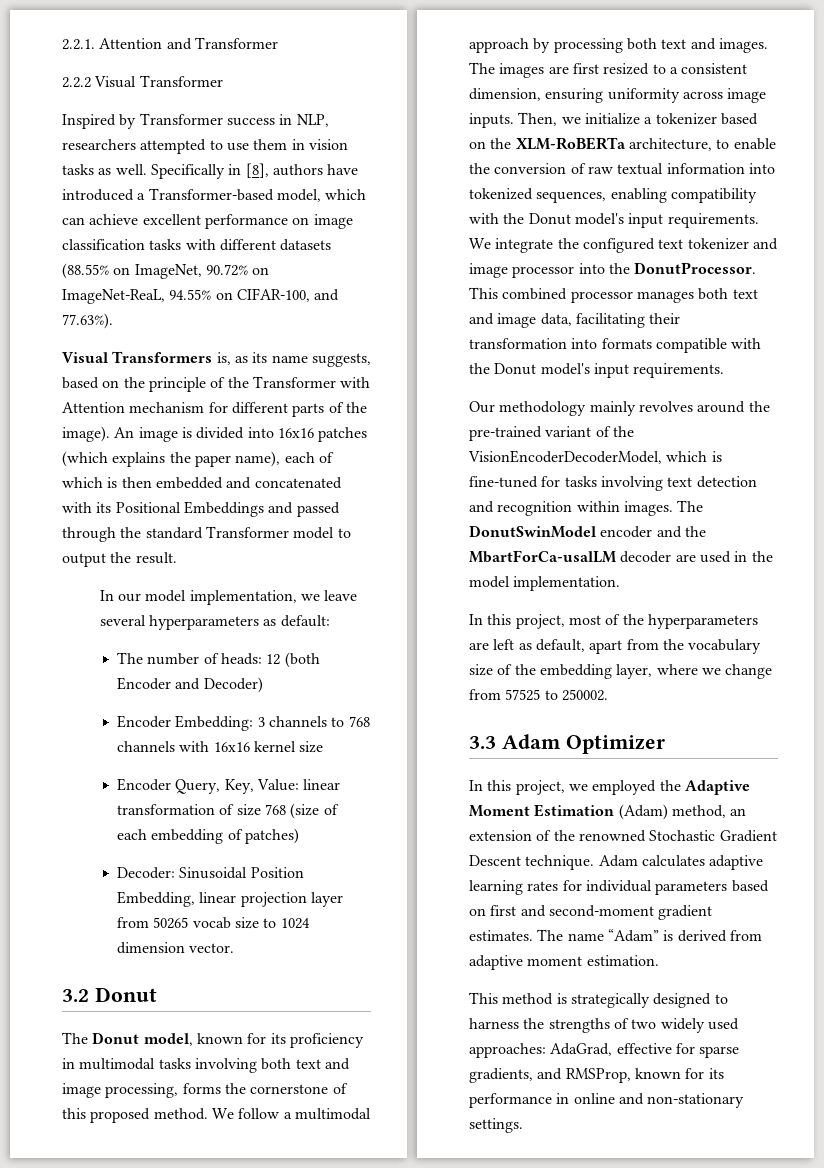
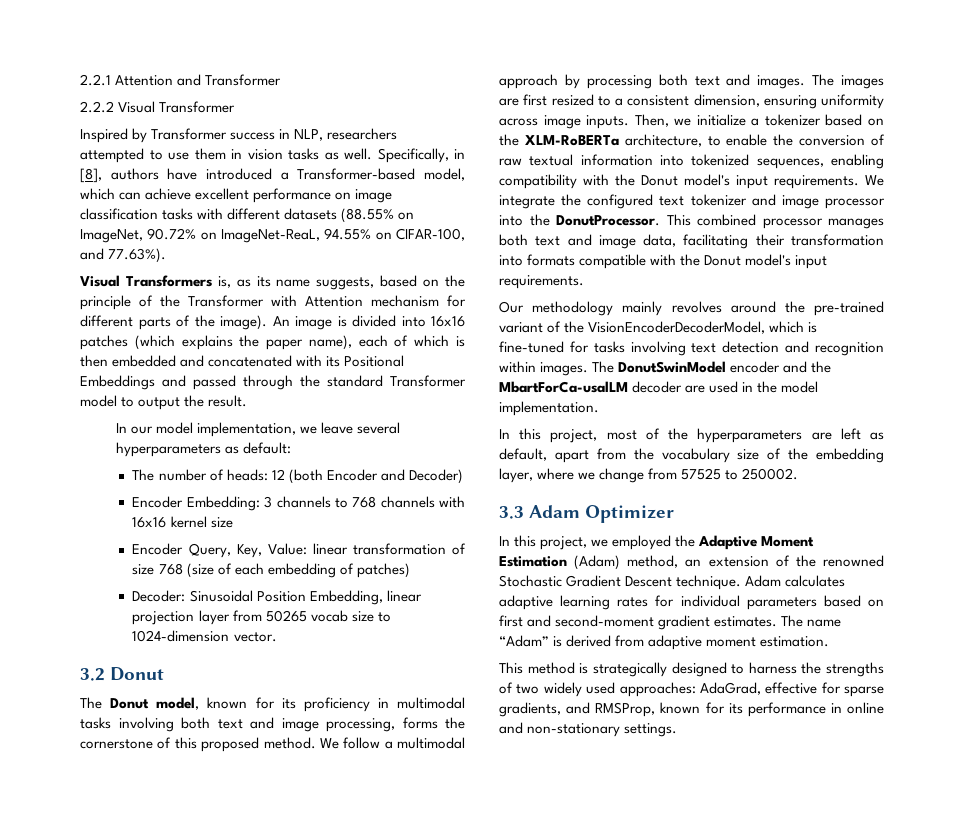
- 2.2.1. Attention and Transformer
+ 2.2.1 Attention and Transformer
- Specifically in [8], authors have introduced a Transformer-based model, which can achieve excellent performance on image classification tasks with different datasets (88.55% on ImageNet, 90.72% on ImageNet-ReaL, 94.55% on CIFAR-100, and 77.63%).
+ Specifically, in [8], authors have introduced a Transformer-based model, which can achieve excellent performance on image classification tasks with different datasets (88.55% on ImageNet, 90.72% on ImageNet-ReaL, 94.55% on CIFAR-100, and 77.63%).
- Decoder: Sinusoidal Position Embedding, linear projection layer from 50265 vocab size to 1024 dimension vector.
+ Decoder: Sinusoidal Position Embedding, linear projection layer from 50265 vocab size to 1024-dimension vector.

